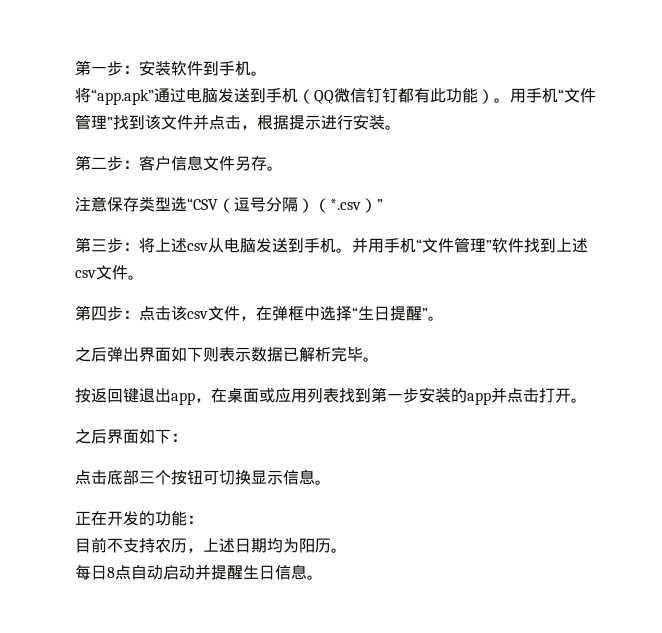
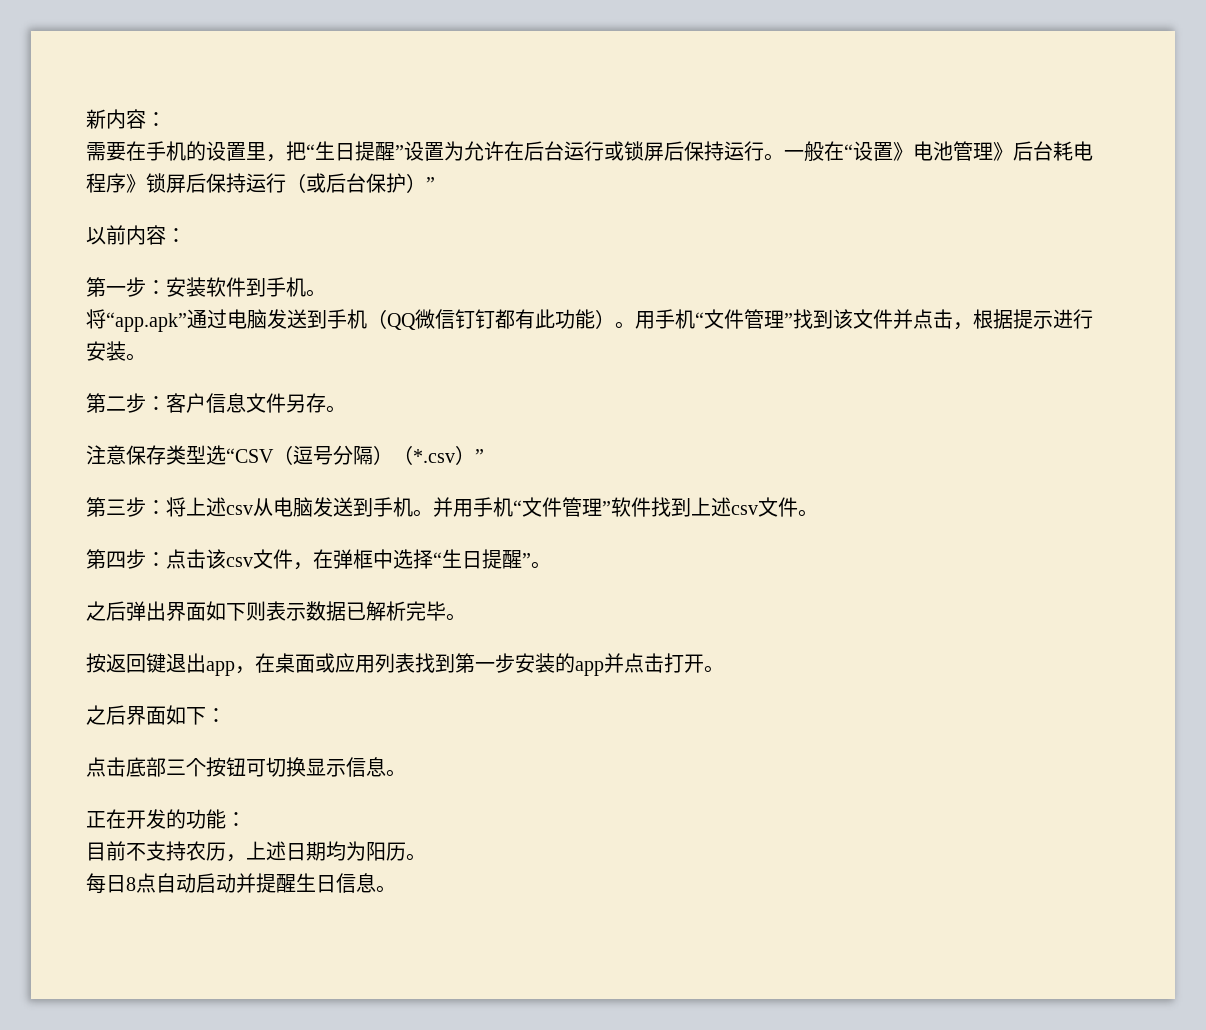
+ 新内容：
+ 需要在手机的设置里，把“生日提醒”设置为允许在后台运行或锁屏后保持运行。一般在“设置》电池管理》后台耗电程序》锁屏后保持运行（或后台保护）”
+ 以前内容：

